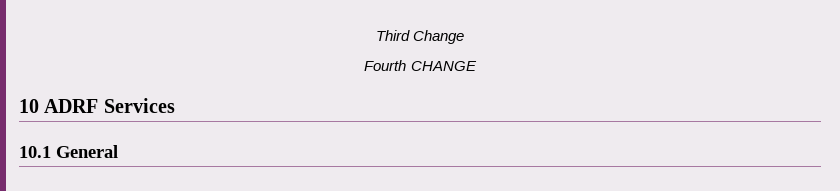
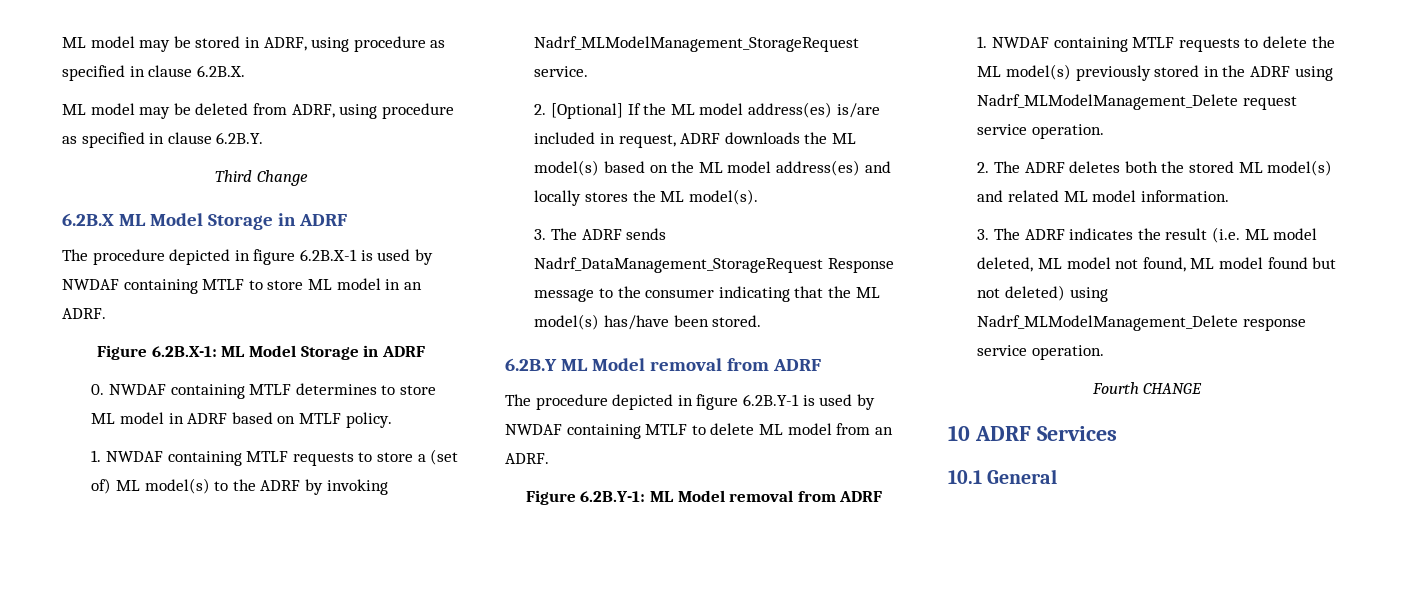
+ ML model may be stored in ADRF, using procedure as specified in clause 6.2B.X.
+ ML model may be deleted from ADRF, using procedure as specified in clause 6.2B.Y.
  Third Change
+ 6.2B.X ML Model Storage in ADRF
+ The procedure depicted in figure 6.2B.X-1 is used by NWDAF containing MTLF to store ML model in an ADRF.
+ Figure 6.2B.X-1: ML Model Storage in ADRF
+ 0. NWDAF containing MTLF determines to store ML model in ADRF based on MTLF policy.
+ 1. NWDAF containing MTLF requests to store a (set of) ML model(s) to the ADRF by invoking Nadrf_MLModelManagement_StorageRequest service.
+ 2. [Optional] If the ML model address(es) is/are included in request, ADRF downloads the ML model(s) based on the ML model address(es) and locally stores the ML model(s).
+ 3. The ADRF sends Nadrf_DataManagement_StorageRequest Response message to the consumer indicating that the ML model(s) has/have been stored.
+ 6.2B.Y ML Model removal from ADRF
+ The procedure depicted in figure 6.2B.Y-1 is used by NWDAF containing MTLF to delete ML model from an ADRF.
+ Figure 6.2B.Y-1: ML Model removal from ADRF
+ 1. NWDAF containing MTLF requests to delete the ML model(s) previously stored in the ADRF using Nadrf_MLModelManagement_Delete request service operation.
+ 2. The ADRF deletes both the stored ML model(s) and related ML model information.
+ 3. The ADRF indicates the result (i.e. ML model deleted, ML model not found, ML model found but not deleted) using Nadrf_MLModelManagement_Delete response service operation.

